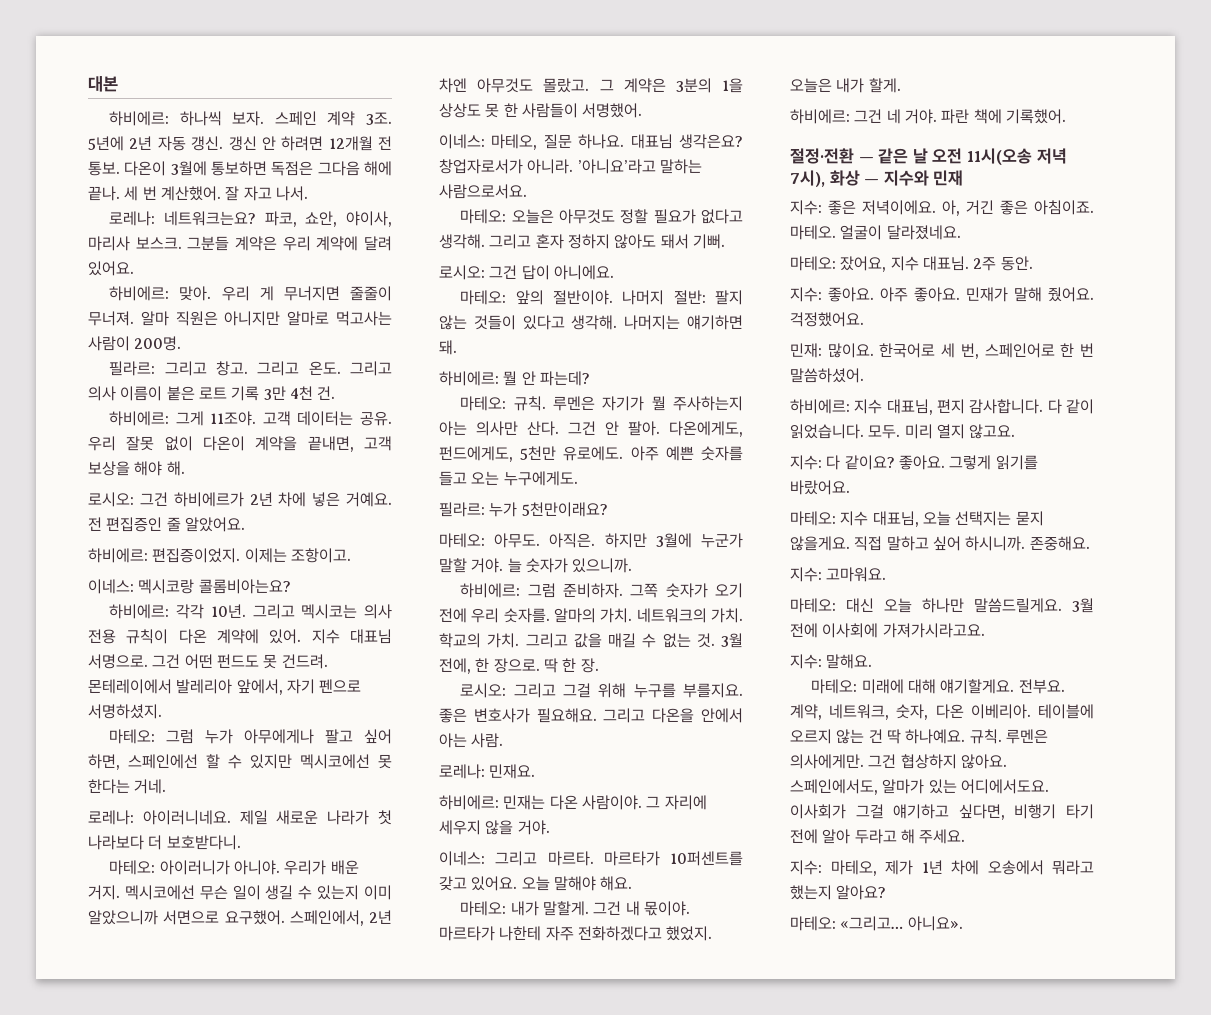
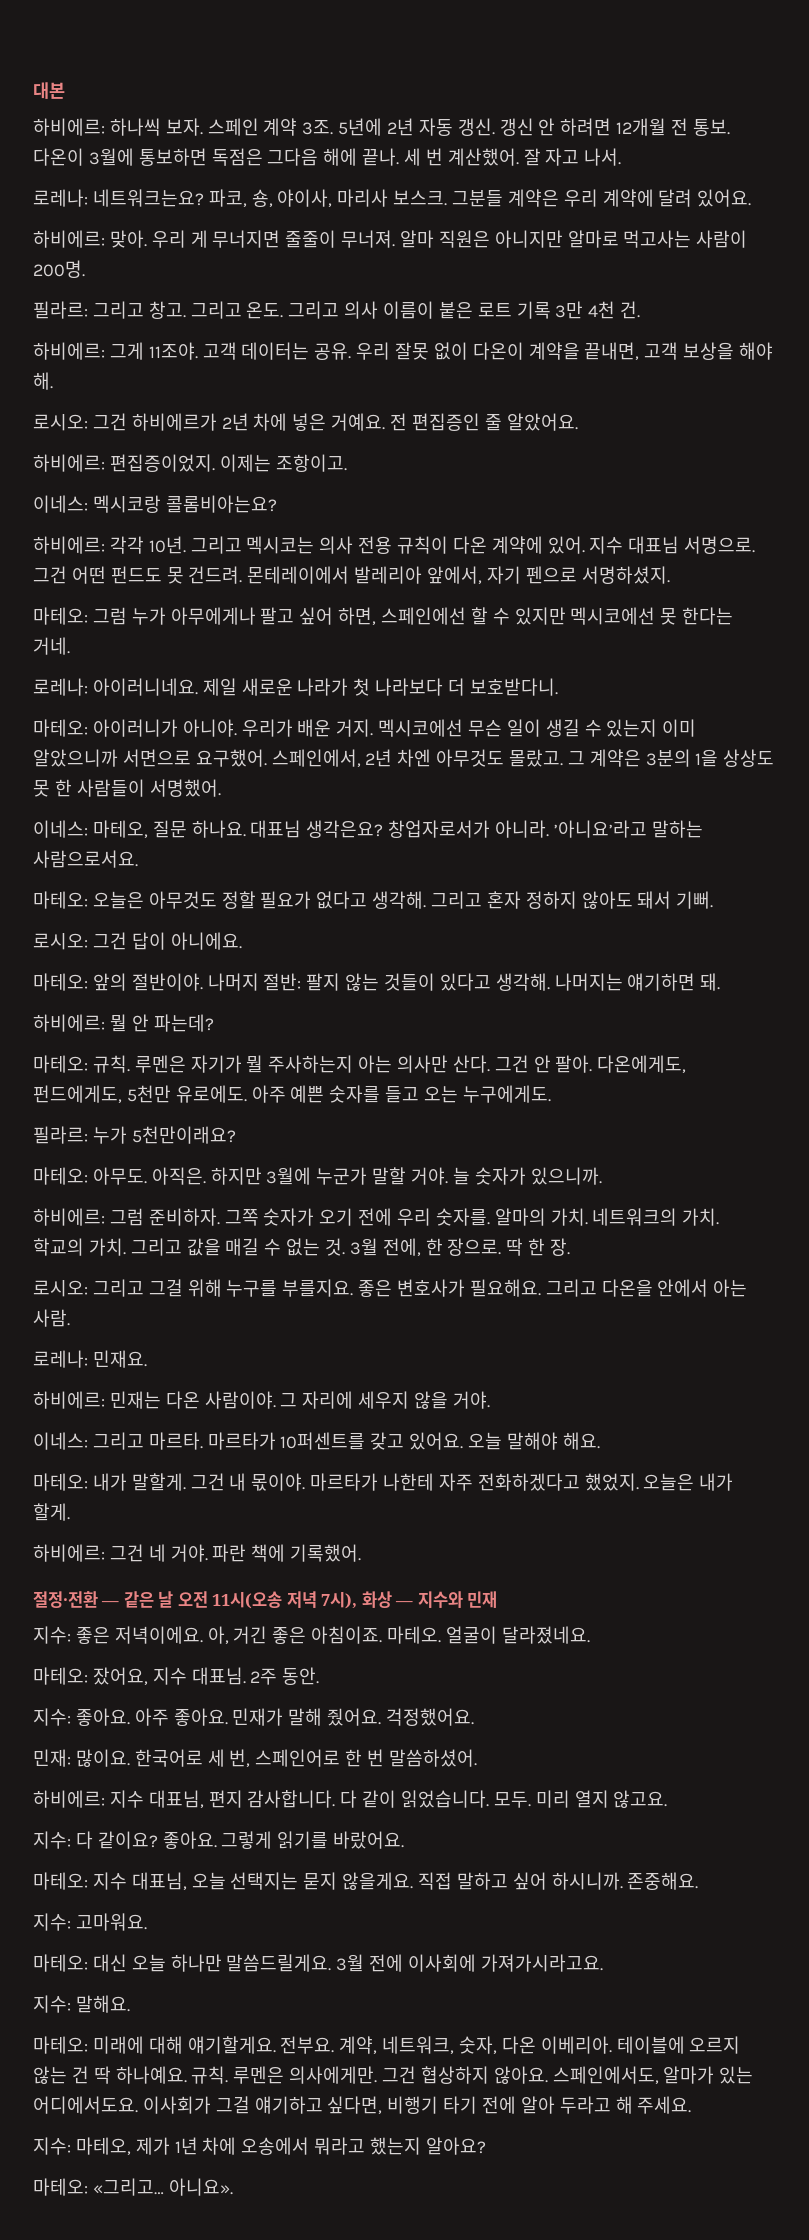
- 파코, 쇼안, 야이사, 마리사 보스크.
+ 파코, 숑, 야이사, 마리사 보스크.

